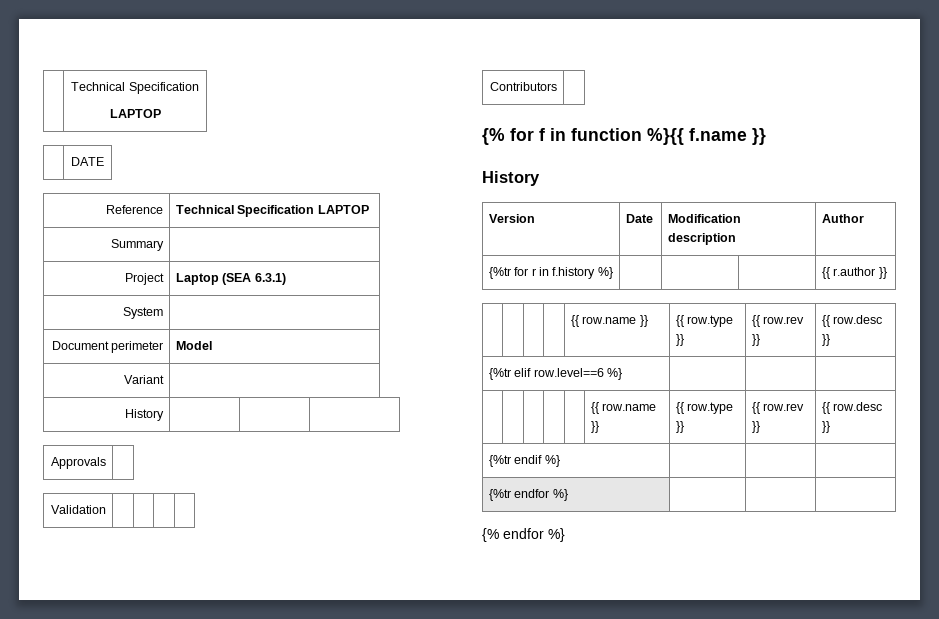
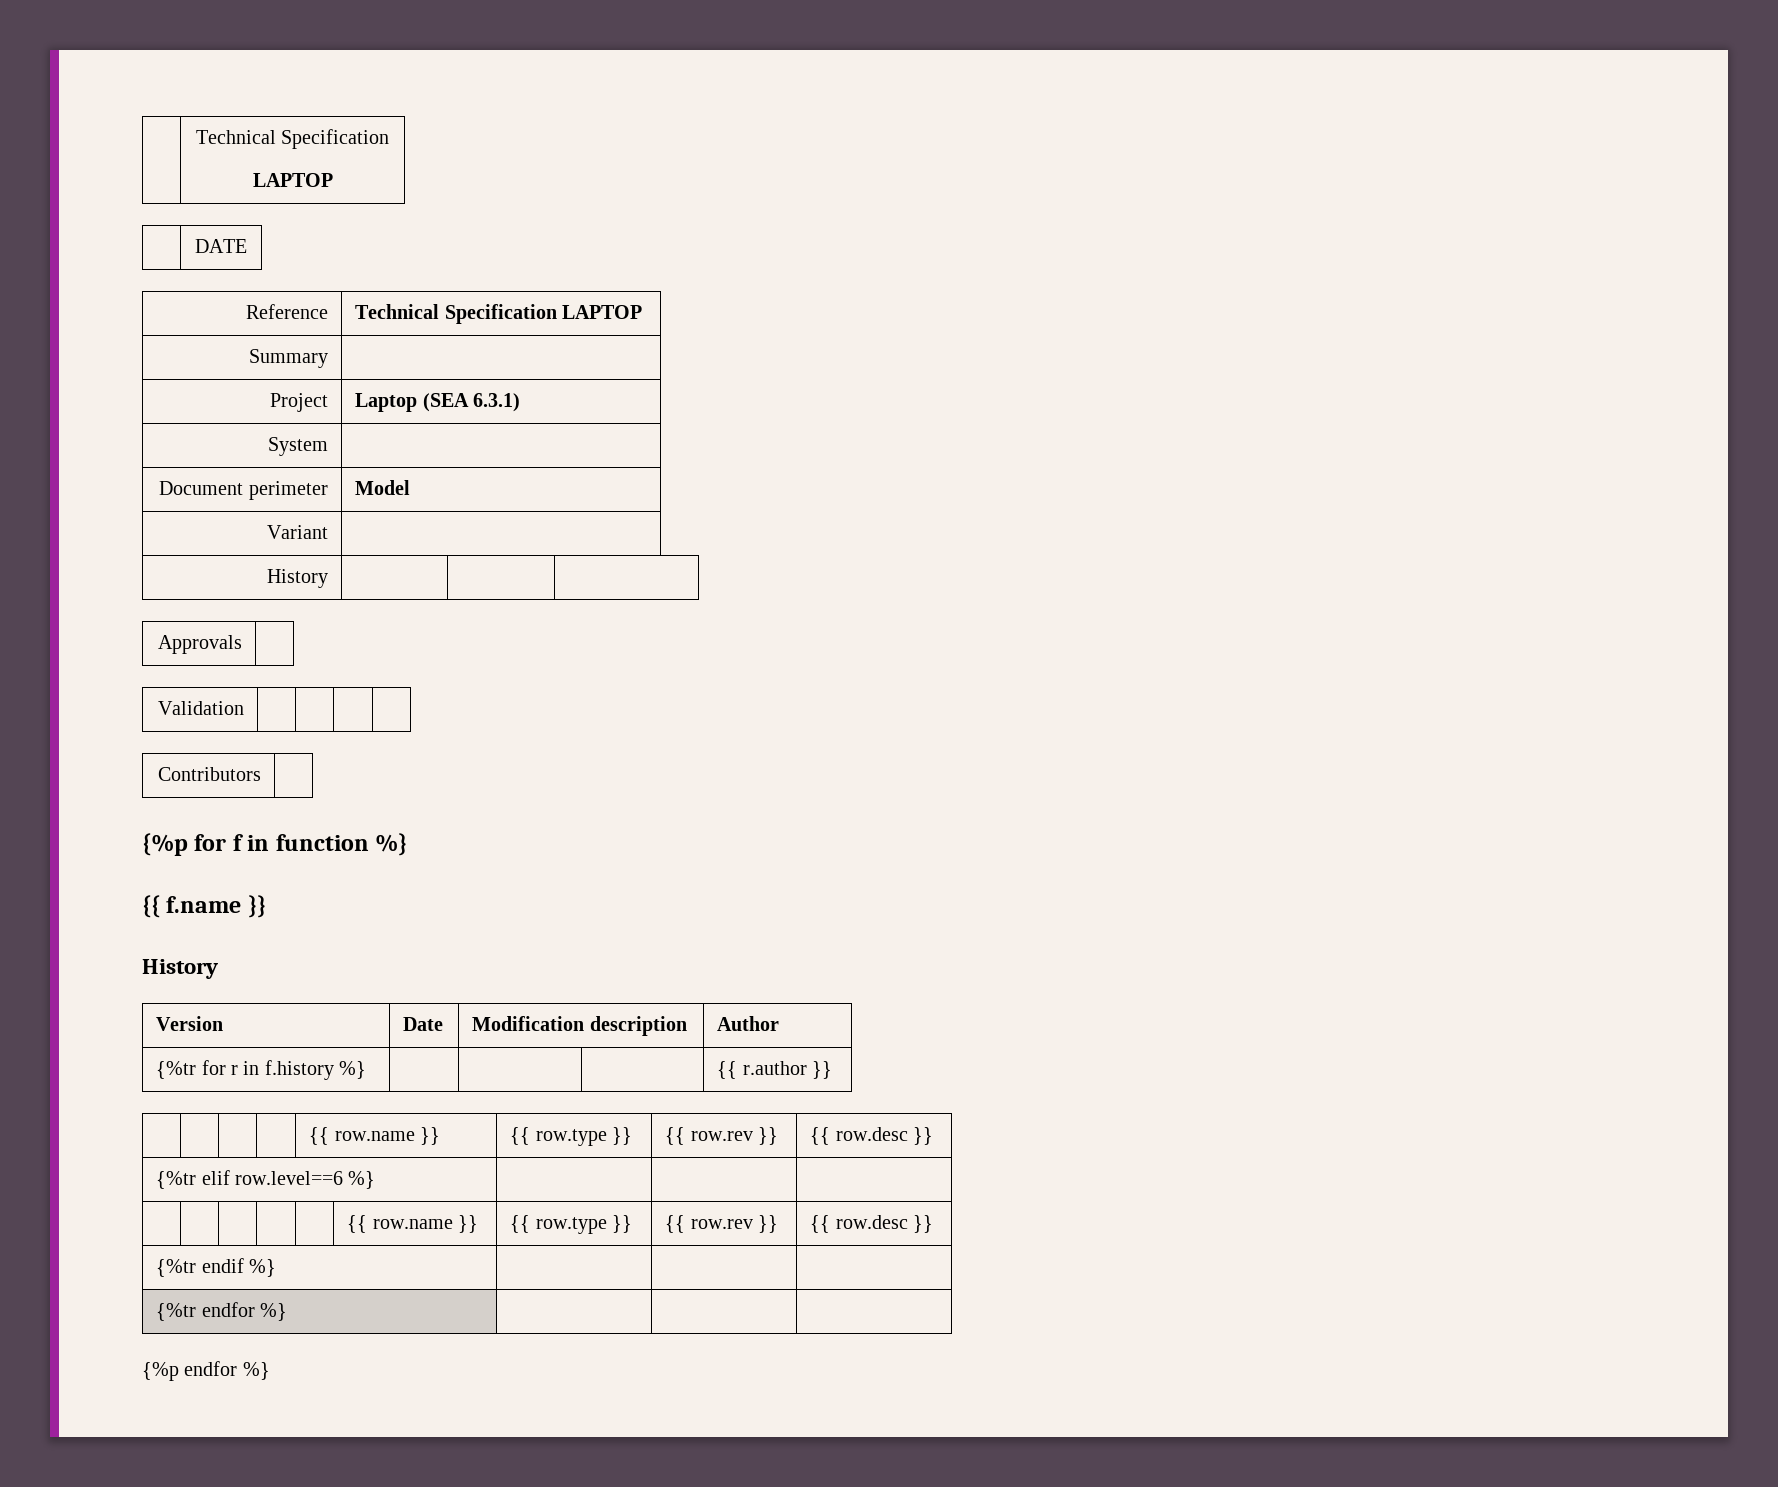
- {% for f in function %}{{ f.name }}
+ {%p for f in function %}
+ {{ f.name }}
- {% endfor %}
+ {%p endfor %}

